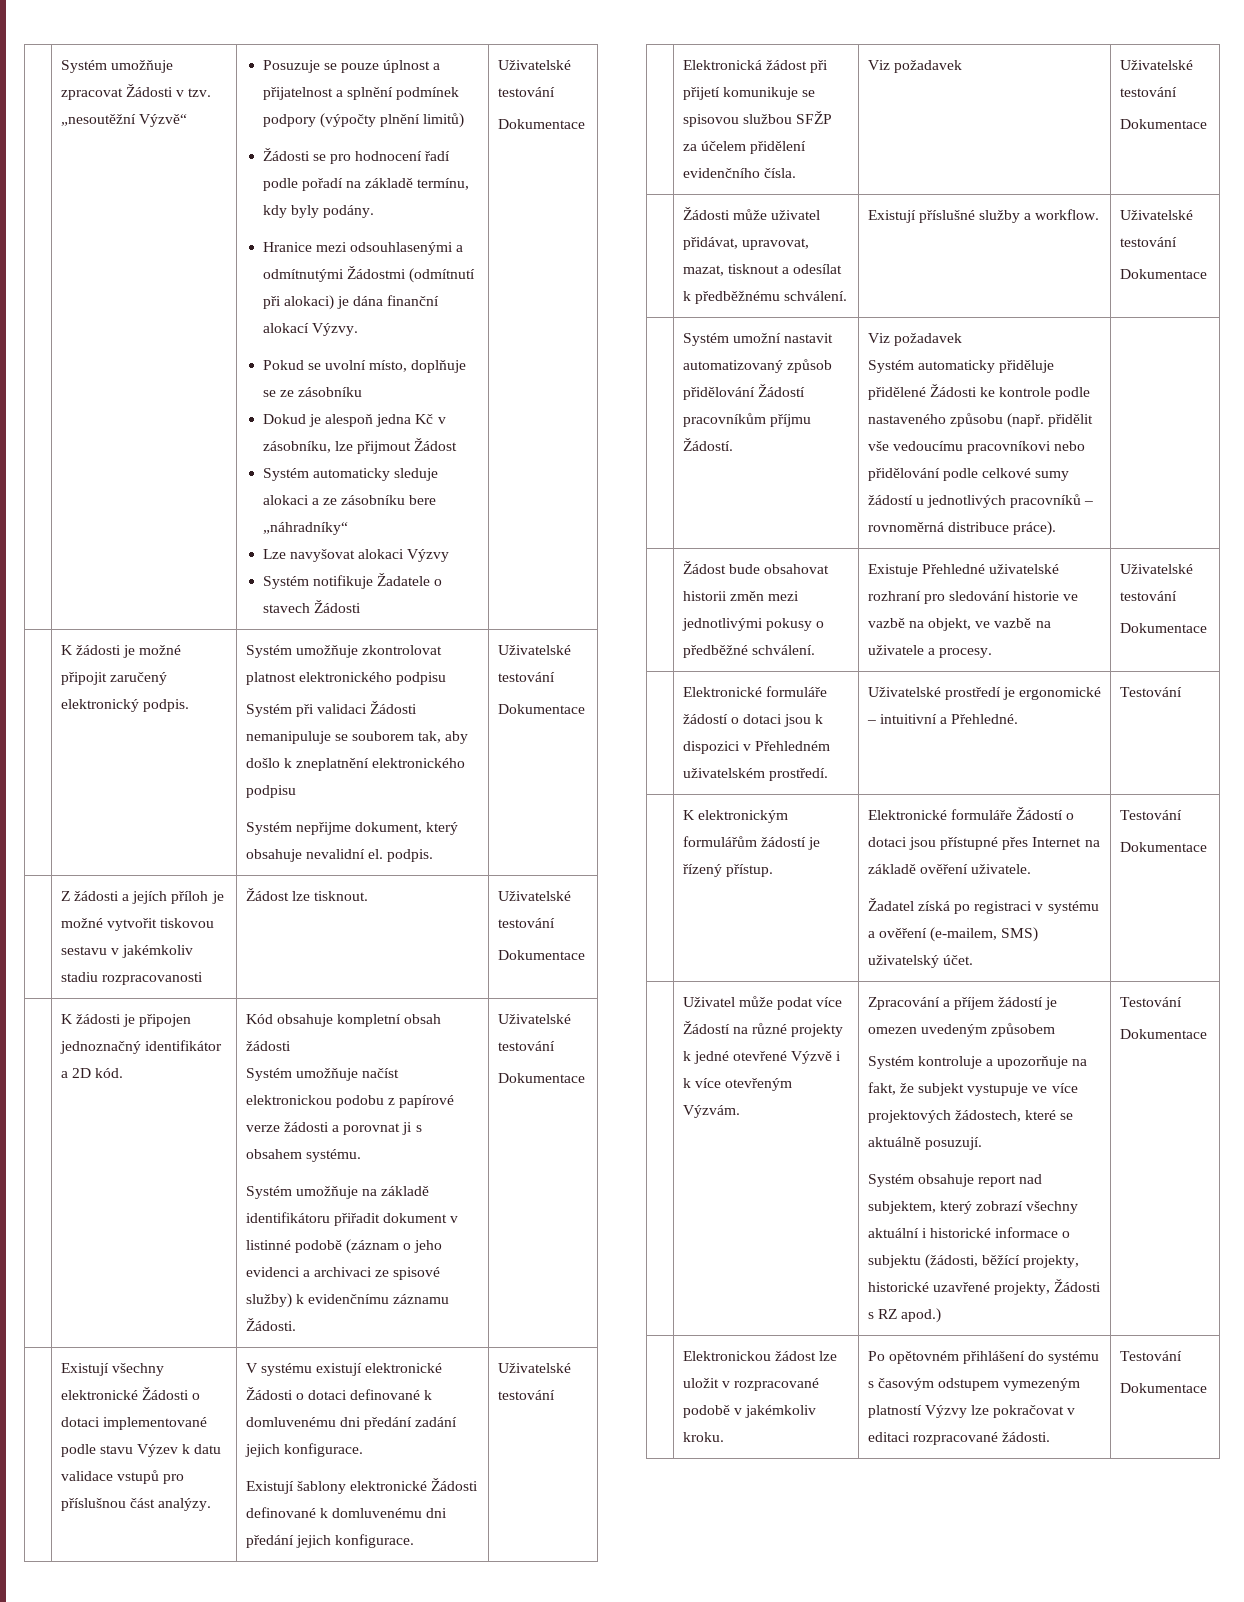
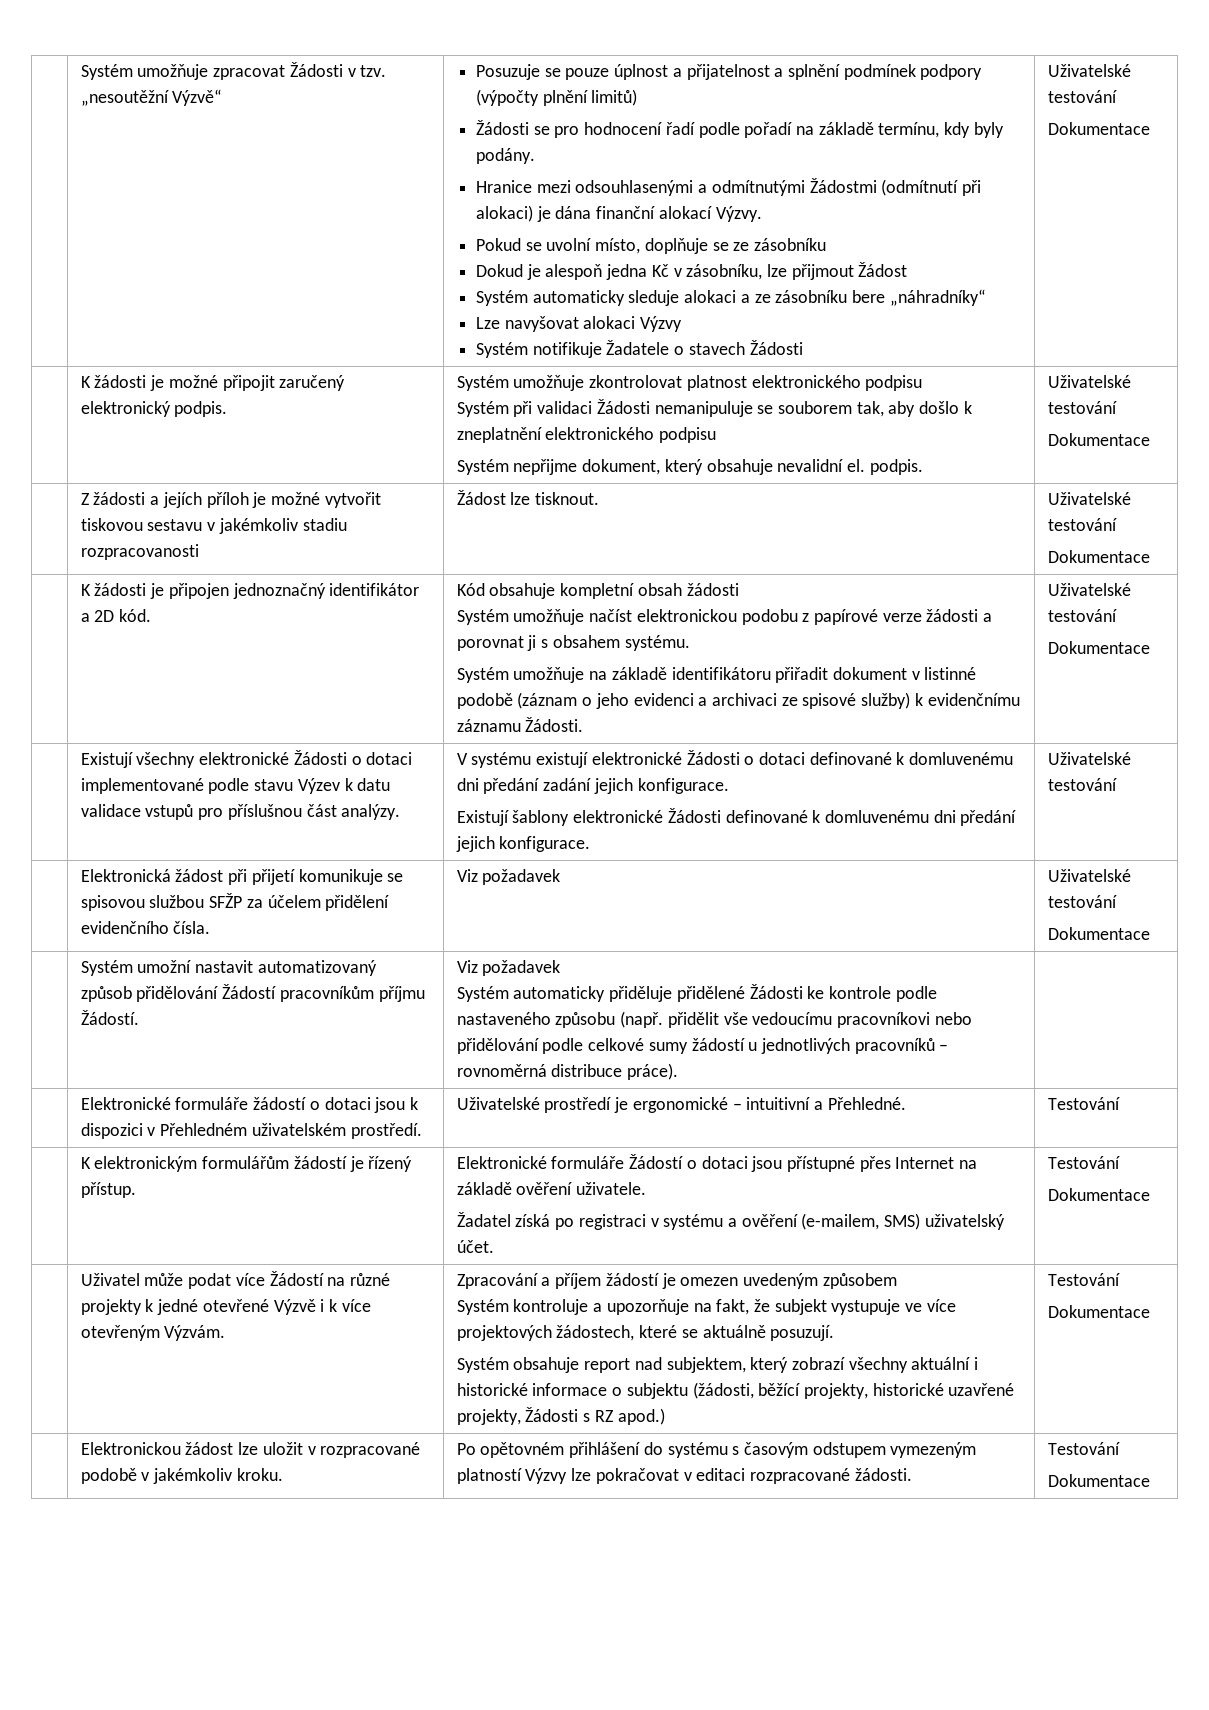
- | Žádosti může uživatel přidávat, upravovat, mazat, tisknout a odesílat k předběžnému schválení. | Existují příslušné služby a workflow. | Uživatelské testování
- Dokumentace
- | Žádost bude obsahovat historii změn mezi jednotlivými pokusy o předběžné schválení. | Existuje Přehledné uživatelské rozhraní pro sledování historie ve vazbě na objekt, ve vazbě na uživatele a procesy. | Uživatelské testování
- Dokumentace

